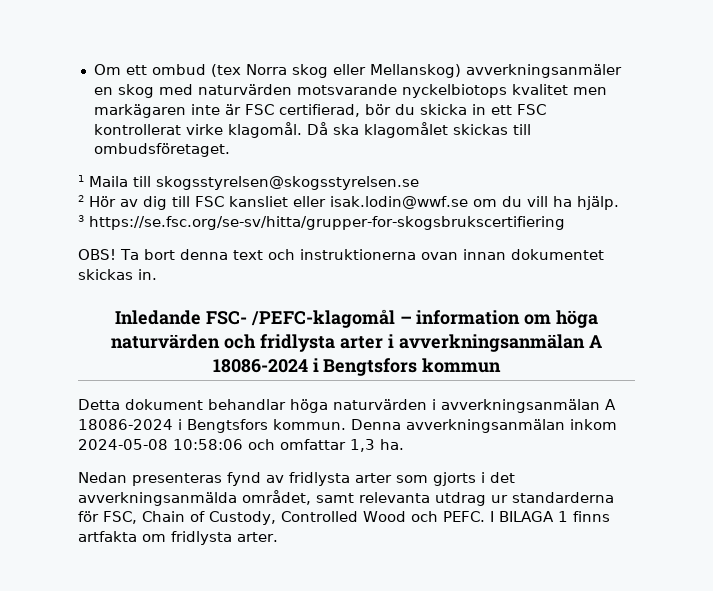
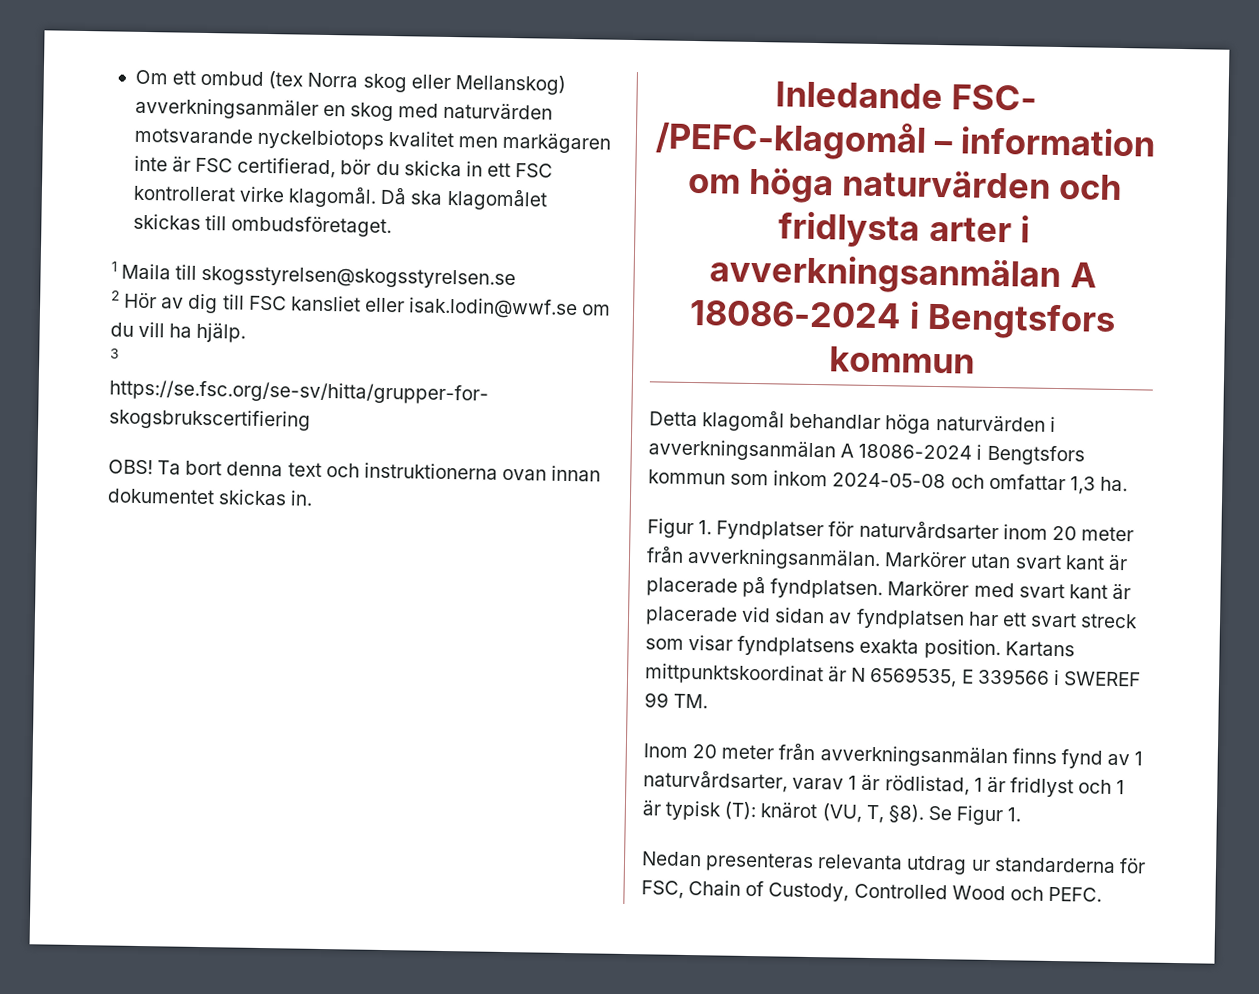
- Detta dokument behandlar höga naturvärden i avverkningsanmälan A 18086-2024 i Bengtsfors kommun. Denna avverkningsanmälan inkom 2024-05-08 10:58:06 och omfattar 1,3 ha.
+ Detta klagomål behandlar höga naturvärden i avverkningsanmälan A 18086-2024 i Bengtsfors kommun som inkom 2024-05-08 och omfattar 1,3 ha.
- Nedan presenteras fynd av fridlysta arter som gjorts i det avverkningsanmälda området, samt relevanta utdrag ur standarderna för FSC, Chain of Custody, Controlled Wood och PEFC. I BILAGA 1 finns artfakta om fridlysta arter.
+ Figur 1. Fyndplatser för naturvårdsarter inom 20 meter från avverkningsanmälan. Markörer utan svart kant är placerade på fyndplatsen. Markörer med svart kant är placerade vid sidan av fyndplatsen har ett svart streck som visar fyndplatsens exakta position. Kartans mittpunktskoordinat är N 6569535, E 339566 i SWEREF 99 TM.
+ Inom 20 meter från avverkningsanmälan finns fynd av 1 naturvårdsarter, varav 1 är rödlistad, 1 är fridlyst och 1 är typisk (T): knärot (VU, T, §8). Se Figur 1.
+ Nedan presenteras relevanta utdrag ur standarderna för FSC, Chain of Custody, Controlled Wood och PEFC.

